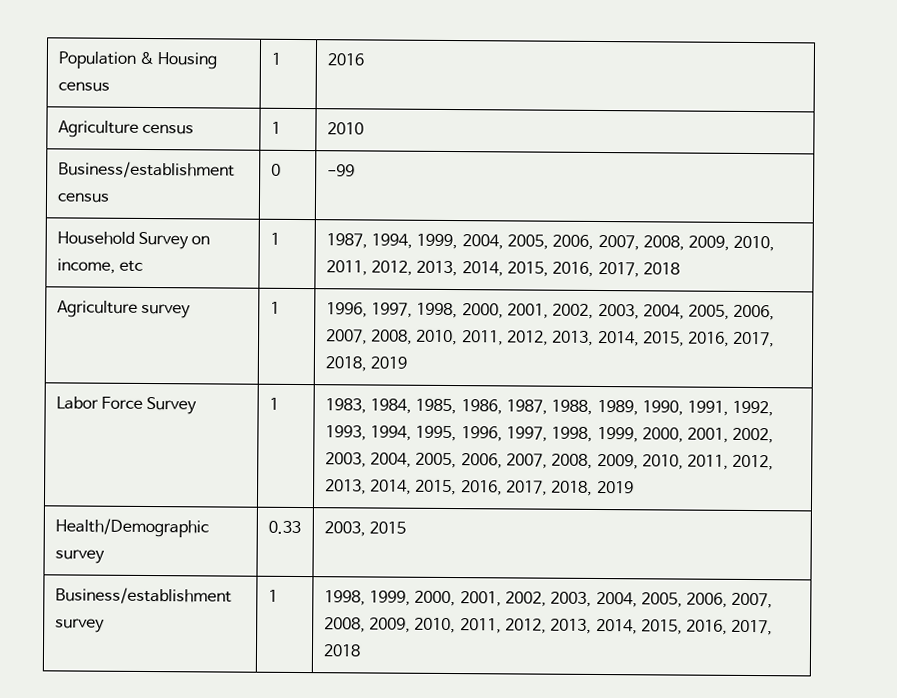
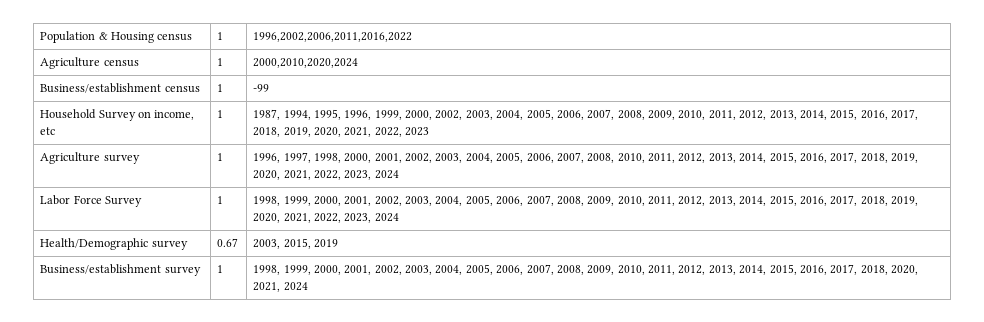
- Population & Housing census | 1 | 2016
+ Population & Housing census | 1 | 1996,2002,2006,2011,2016,2022
- Agriculture census | 1 | 2010
+ Agriculture census | 1 | 2000,2010,2020,2024
- Business/establishment census | 0 | -99
+ Business/establishment census | 1 | -99
- Household Survey on income, etc | 1 | 1987, 1994, 1999, 2004, 2005, 2006, 2007, 2008, 2009, 2010, 2011, 2012, 2013, 2014, 2015, 2016, 2017, 2018
+ Household Survey on income, etc | 1 | 1987, 1994, 1995, 1996, 1999, 2000, 2002, 2003, 2004, 2005, 2006, 2007, 2008, 2009, 2010, 2011, 2012, 2013, 2014, 2015, 2016, 2017, 2018, 2019, 2020, 2021, 2022, 2023
- Agriculture survey | 1 | 1996, 1997, 1998, 2000, 2001, 2002, 2003, 2004, 2005, 2006, 2007, 2008, 2010, 2011, 2012, 2013, 2014, 2015, 2016, 2017, 2018, 2019
- Labor Force Survey | 1 | 1983, 1984, 1985, 1986, 1987, 1988, 1989, 1990, 1991, 1992, 1993, 1994, 1995, 1996, 1997, 1998, 1999, 2000, 2001, 2002, 2003, 2004, 2005, 2006, 2007, 2008, 2009, 2010, 2011, 2012, 2013, 2014, 2015, 2016, 2017, 2018, 2019
+ Agriculture survey | 1 | 1996, 1997, 1998, 2000, 2001, 2002, 2003, 2004, 2005, 2006, 2007, 2008, 2010, 2011, 2012, 2013, 2014, 2015, 2016, 2017, 2018, 2019, 2020, 2021, 2022, 2023, 2024
+ Labor Force Survey | 1 | 1998, 1999, 2000, 2001, 2002, 2003, 2004, 2005, 2006, 2007, 2008, 2009, 2010, 2011, 2012, 2013, 2014, 2015, 2016, 2017, 2018, 2019, 2020, 2021, 2022, 2023, 2024
- Health/Demographic survey | 0.33 | 2003, 2015
+ Health/Demographic survey | 0.67 | 2003, 2015, 2019
- Business/establishment survey | 1 | 1998, 1999, 2000, 2001, 2002, 2003, 2004, 2005, 2006, 2007, 2008, 2009, 2010, 2011, 2012, 2013, 2014, 2015, 2016, 2017, 2018
+ Business/establishment survey | 1 | 1998, 1999, 2000, 2001, 2002, 2003, 2004, 2005, 2006, 2007, 2008, 2009, 2010, 2011, 2012, 2013, 2014, 2015, 2016, 2017, 2018, 2020, 2021, 2024

